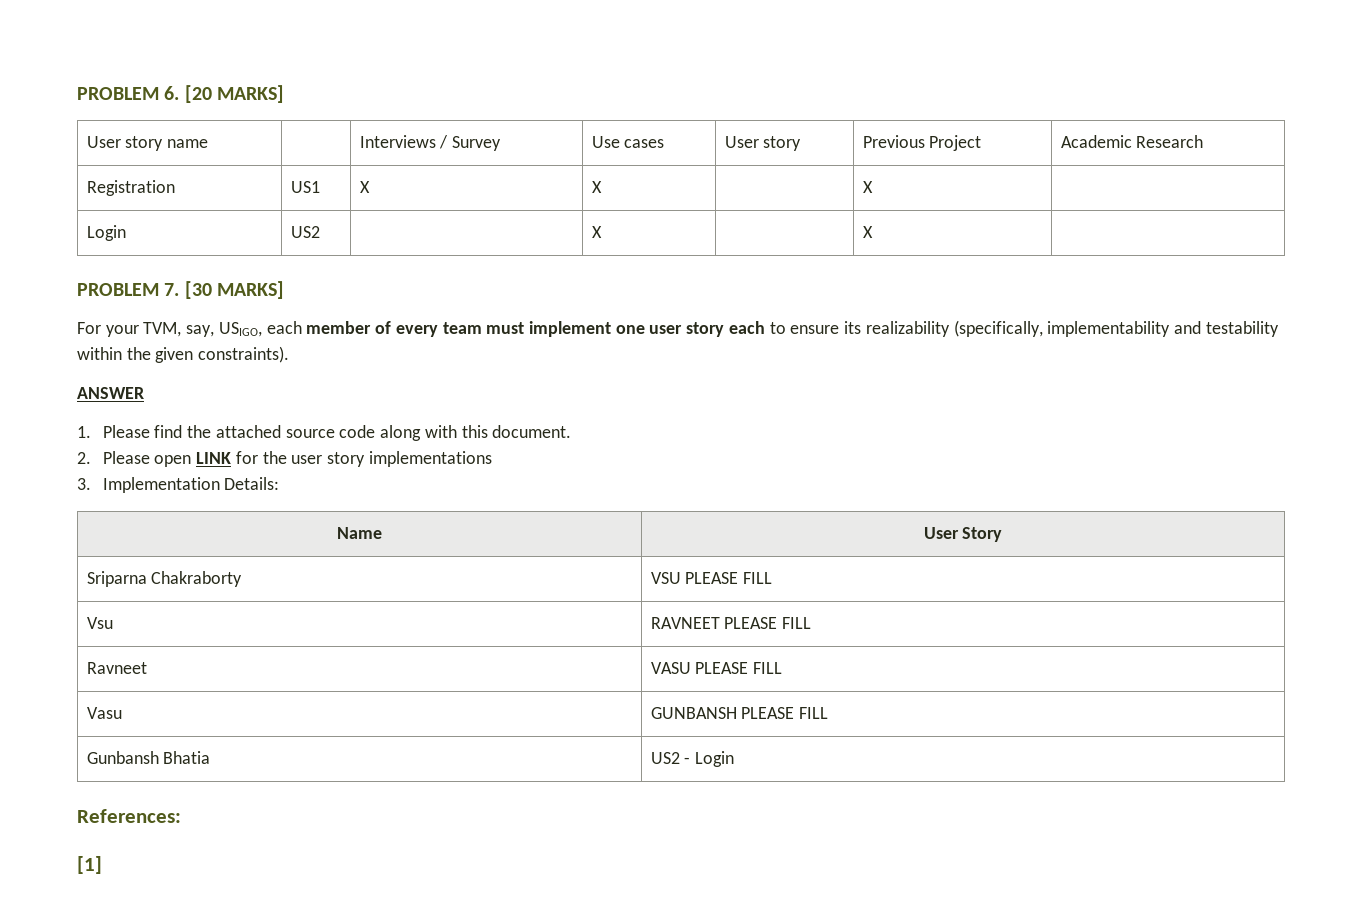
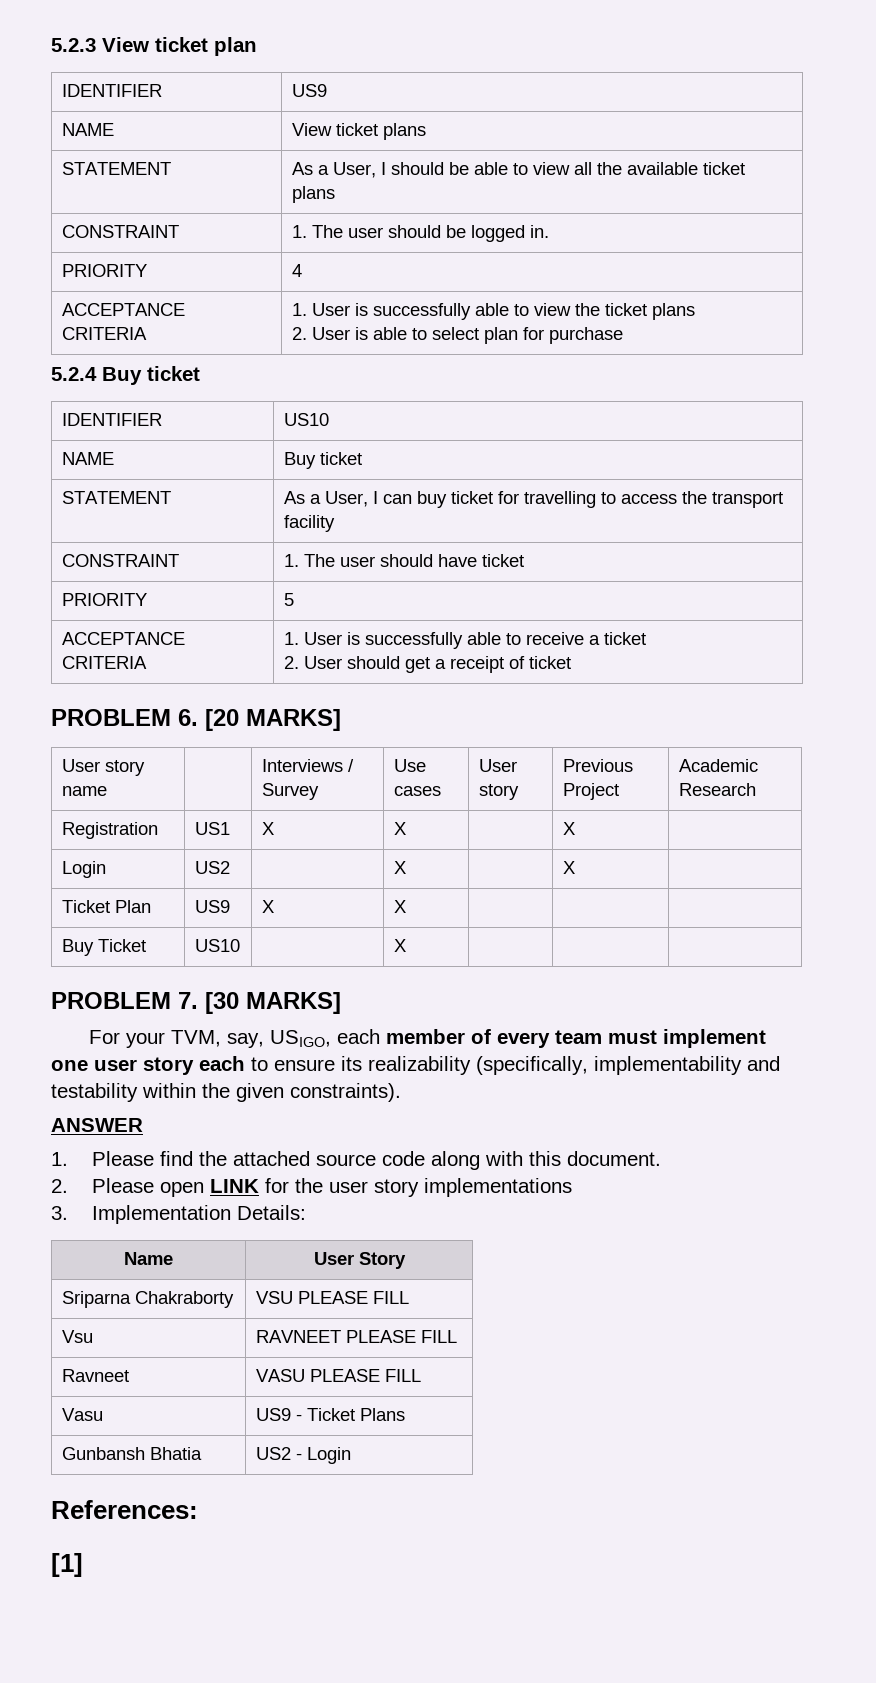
+ 5.2.3 View ticket plan
+ IDENTIFIER | US9
+ NAME | View ticket plans
+ STATEMENT | As a User, I should be able to view all the available ticket plans
+ CONSTRAINT | 1. The user should be logged in.
+ PRIORITY | 4
+ ACCEPTANCE CRITERIA | 1. User is successfully able to view the ticket plans
+ 2. User is able to select plan for purchase
+ 5.2.4 Buy ticket
+ IDENTIFIER | US10
+ NAME | Buy ticket
+ STATEMENT | As a User, I can buy ticket for travelling to access the transport facility
+ CONSTRAINT | 1. The user should have ticket
+ PRIORITY | 5
+ ACCEPTANCE CRITERIA | 1. User is successfully able to receive a ticket
+ 2. User should get a receipt of ticket
+ Ticket Plan | US9 | X | X | | |
+ Buy Ticket | US10 | | X | | |
- Vasu | GUNBANSH PLEASE FILL
+ Vasu | US9 - Ticket Plans

